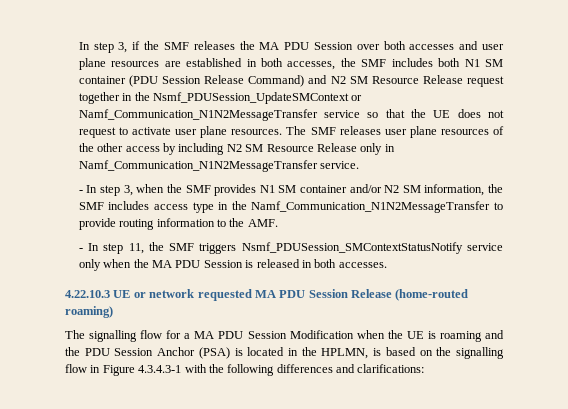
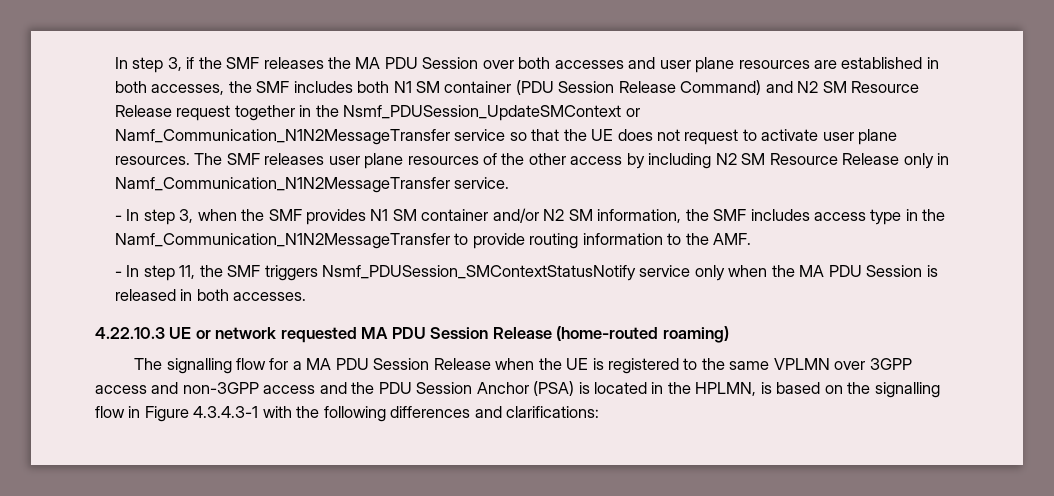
- The signalling flow for a MA PDU Session Modification when the UE is roaming and the PDU Session Anchor (PSA) is located in the HPLMN, is based on the signalling flow in Figure 4.3.4.3-1 with the following differences and clarifications:
+ The signalling flow for a MA PDU Session Release when the UE is registered to the same VPLMN over 3GPP access and non-3GPP access and the PDU Session Anchor (PSA) is located in the HPLMN, is based on the signalling flow in Figure 4.3.4.3-1 with the following differences and clarifications:

